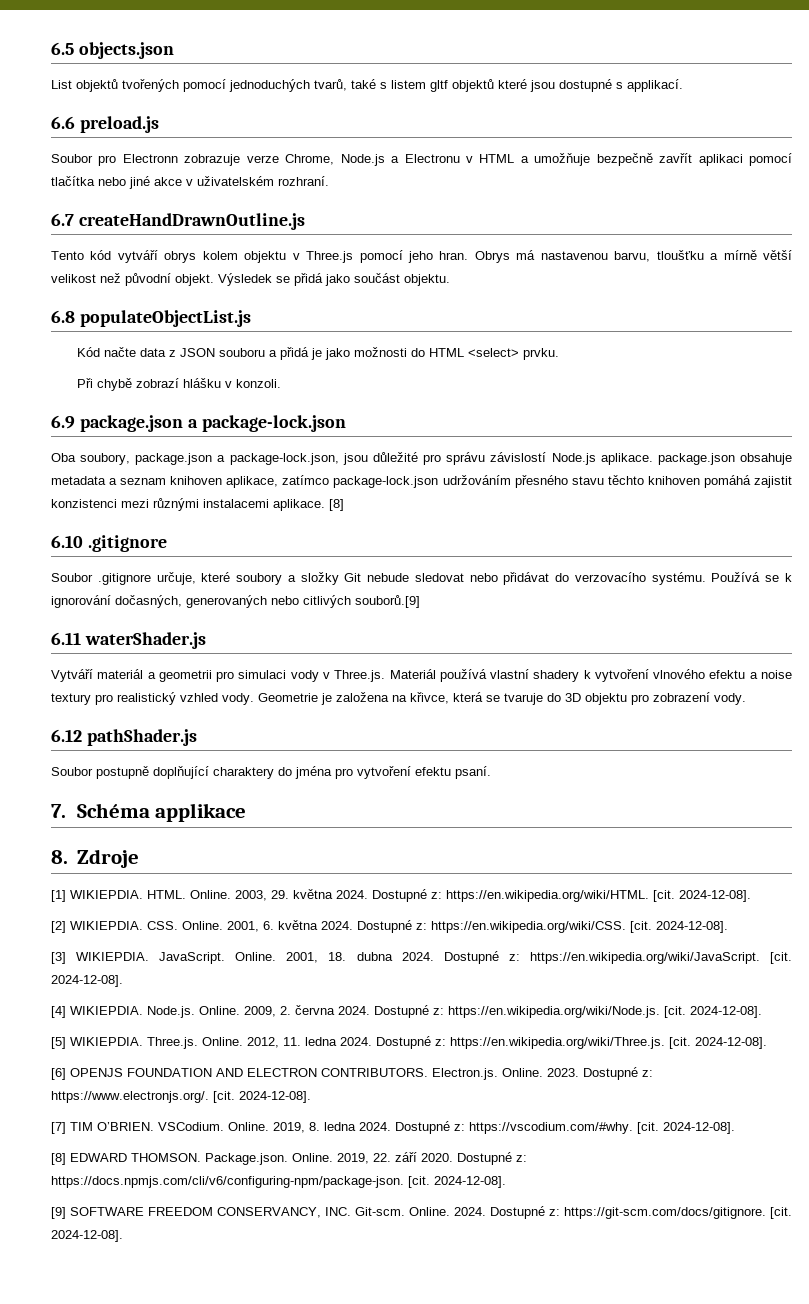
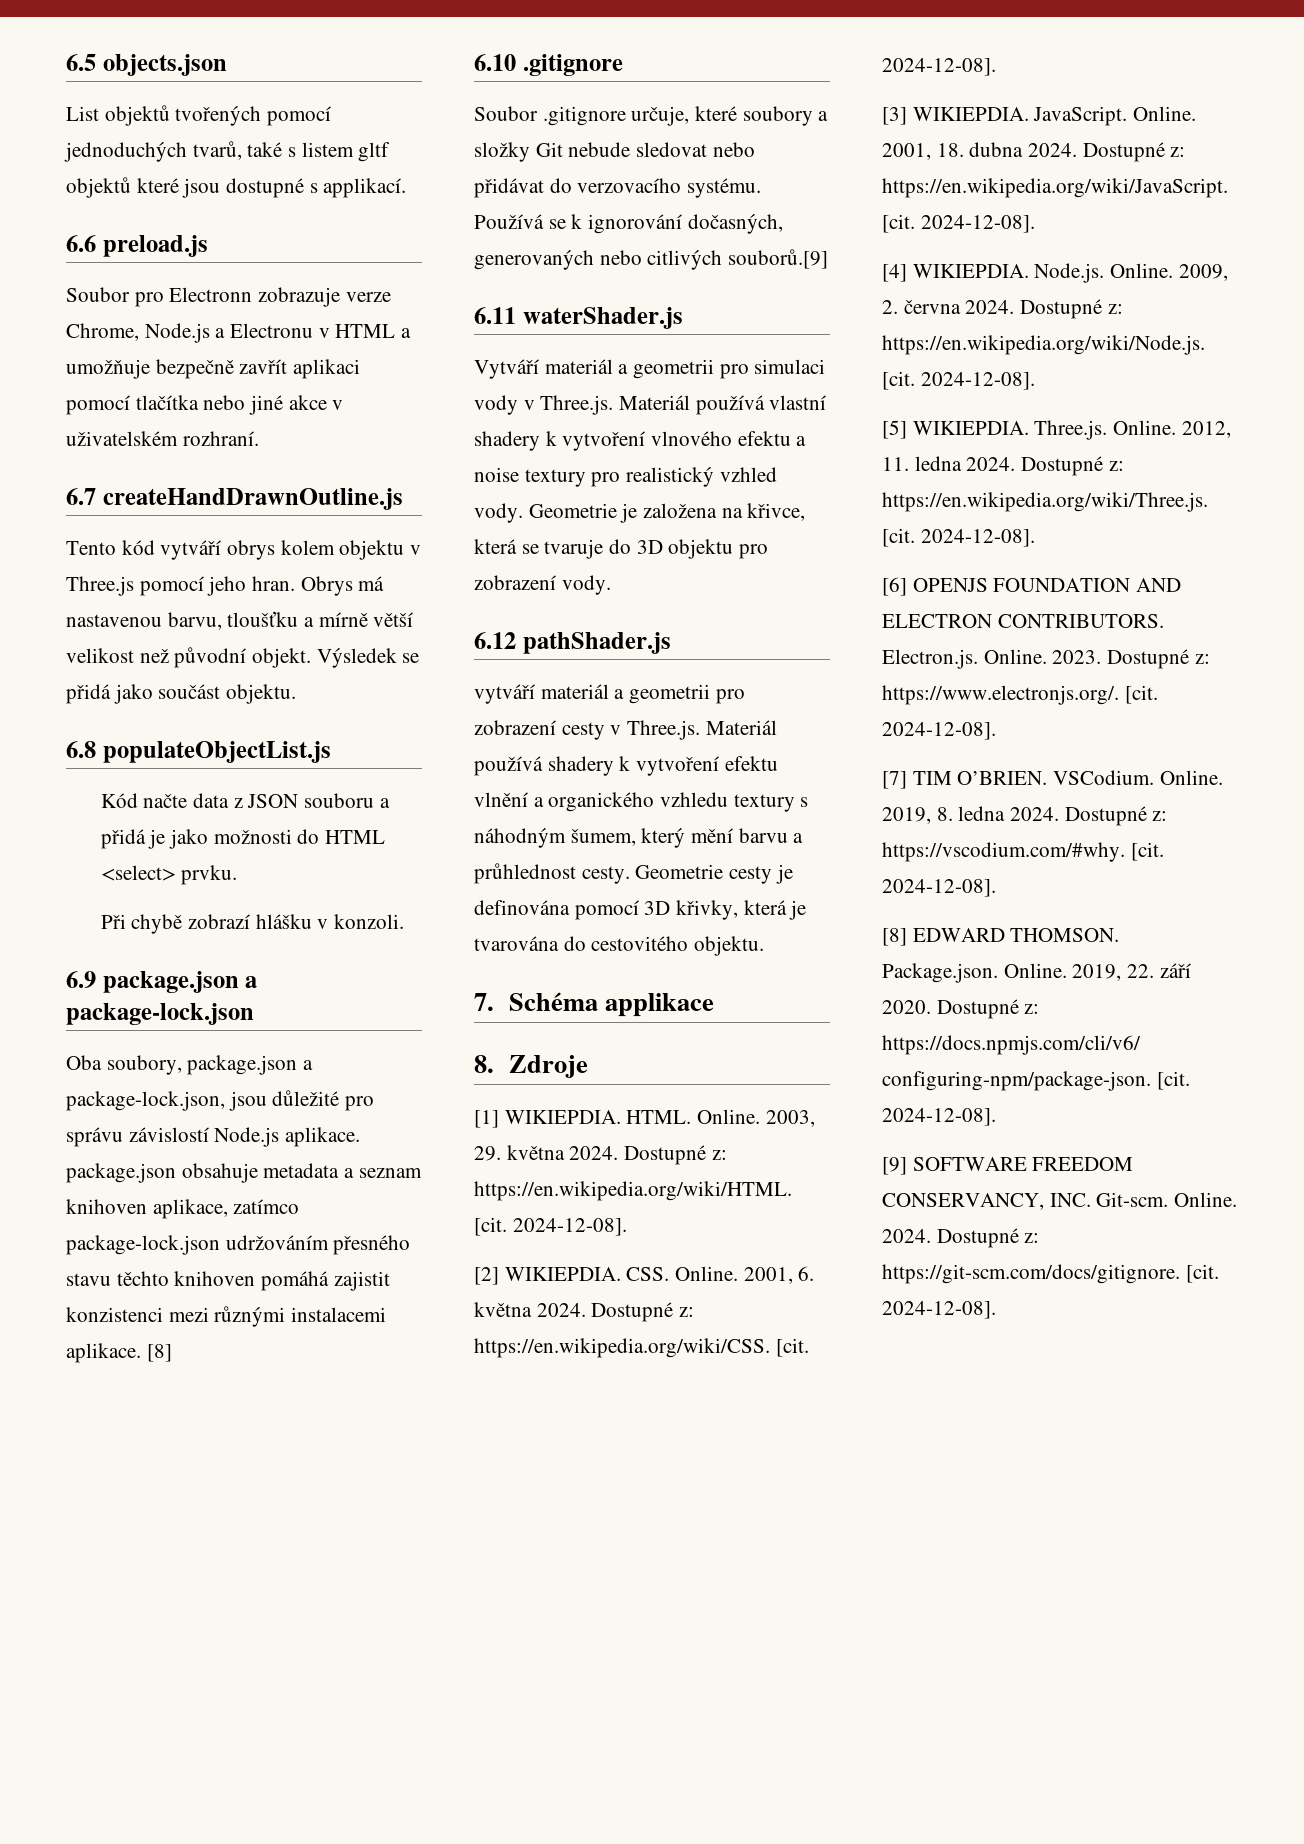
- Soubor postupně doplňující charaktery do jména pro vytvoření efektu psaní.
+ vytváří materiál a geometrii pro zobrazení cesty v Three.js. Materiál používá shadery k vytvoření efektu vlnění a organického vzhledu textury s náhodným šumem, který mění barvu a průhlednost cesty. Geometrie cesty je definována pomocí 3D křivky, která je tvarována do cestovitého objektu.

